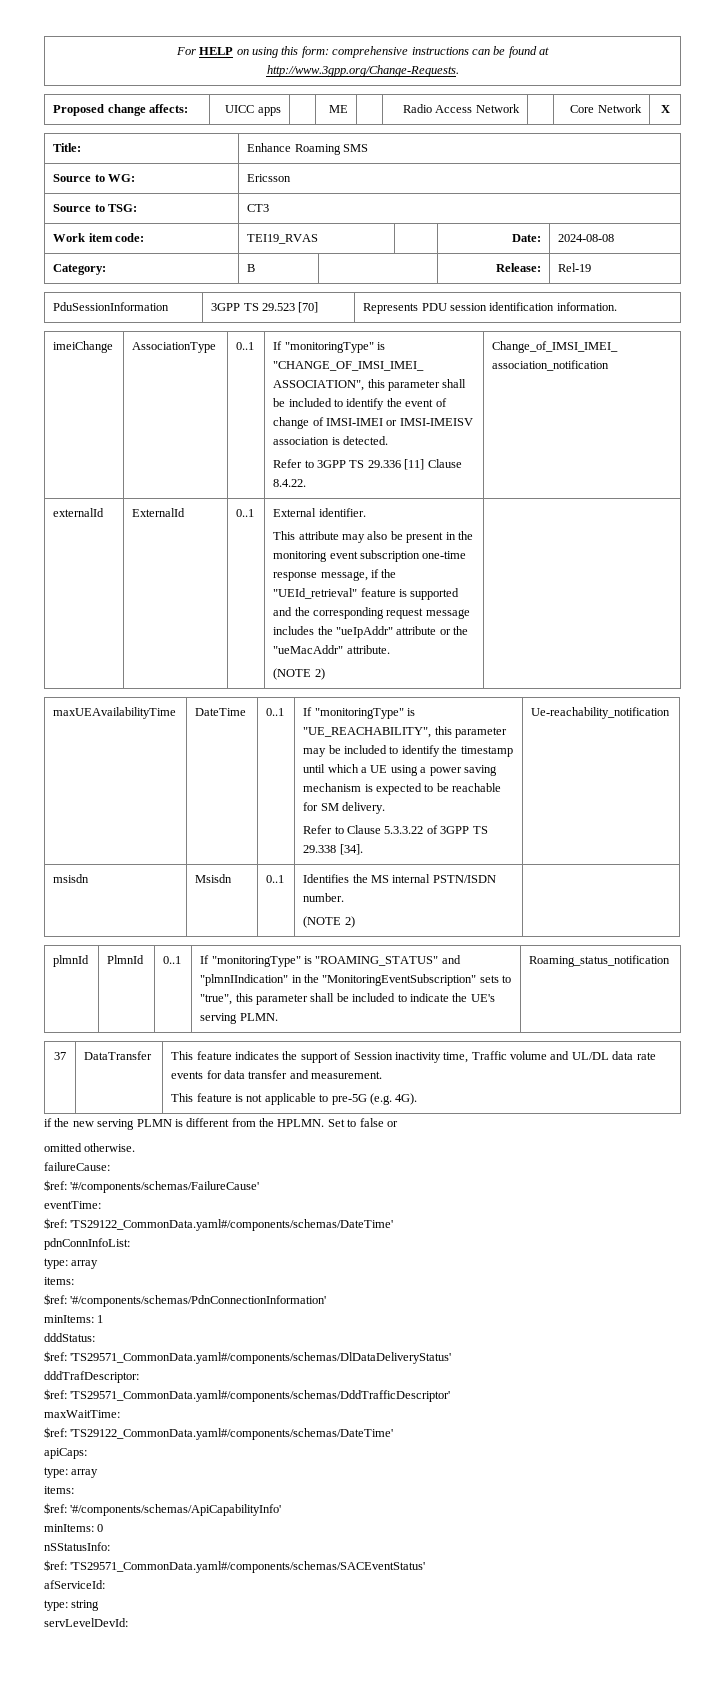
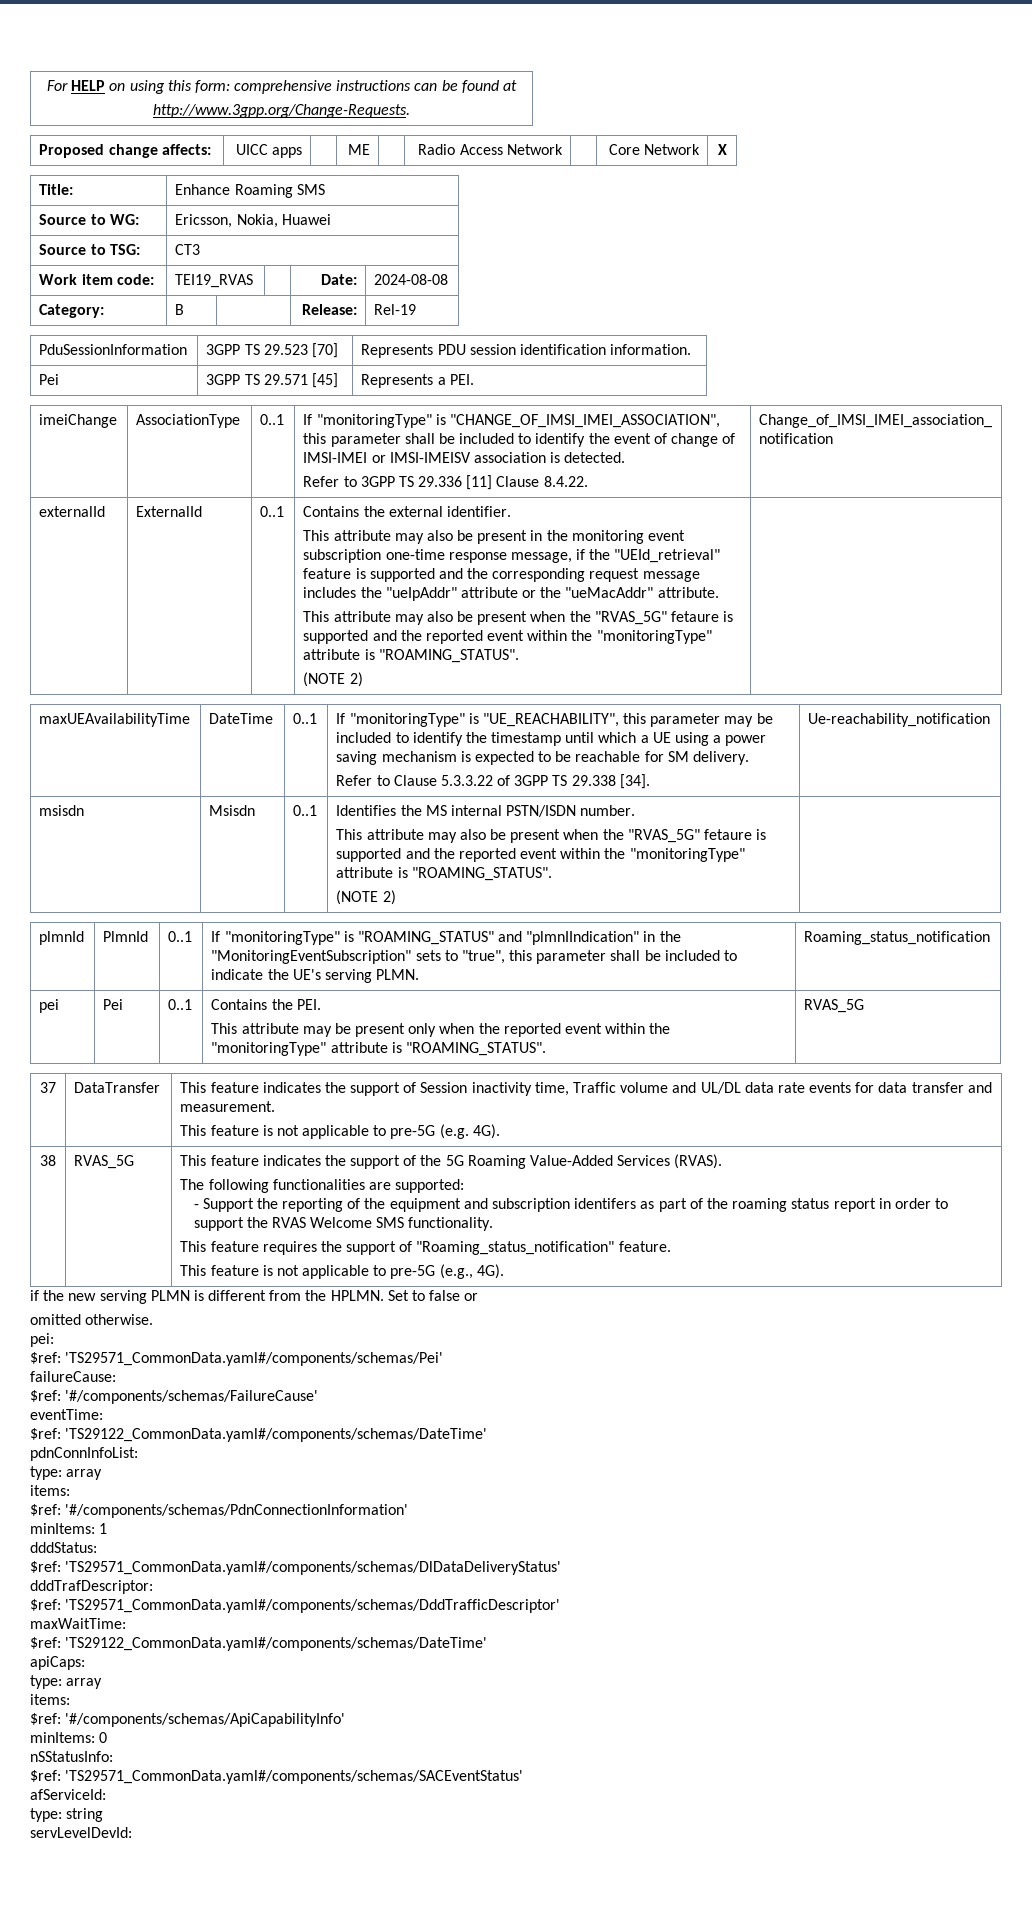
- Source to WG: | Ericsson
+ Source to WG: | Ericsson, Nokia, Huawei
+ Pei | 3GPP TS 29.571 [45] | Represents a PEI.
- External identifier.
+ Contains the external identifier.
  This attribute may also be present in the monitoring event subscription one-time response message, if the "UEId_retrieval" feature is supported and the corresponding request message includes the "ueIpAddr" attribute or the "ueMacAddr" attribute.
+ This attribute may also be present when the "RVAS_5G" fetaure is supported and the reported event within the "monitoringType" attribute is "ROAMING_STATUS".
  msisdn | Msisdn | 0..1 | Identifies the MS internal PSTN/ISDN number.
+ This attribute may also be present when the "RVAS_5G" fetaure is supported and the reported event within the "monitoringType" attribute is "ROAMING_STATUS".
+ pei | Pei | 0..1 | Contains the PEI.
+ This attribute may be present only when the reported event within the "monitoringType" attribute is "ROAMING_STATUS". | RVAS_5G
+ 38 | RVAS_5G | This feature indicates the support of the 5G Roaming Value-Added Services (RVAS).
+ The following functionalities are supported:
+ - Support the reporting of the equipment and subscription identifers as part of the roaming status report in order to support the RVAS Welcome SMS functionality.
+ This feature requires the support of "Roaming_status_notification" feature.
+ This feature is not applicable to pre-5G (e.g., 4G).
+ pei:
+ $ref: 'TS29571_CommonData.yaml#/components/schemas/Pei'

